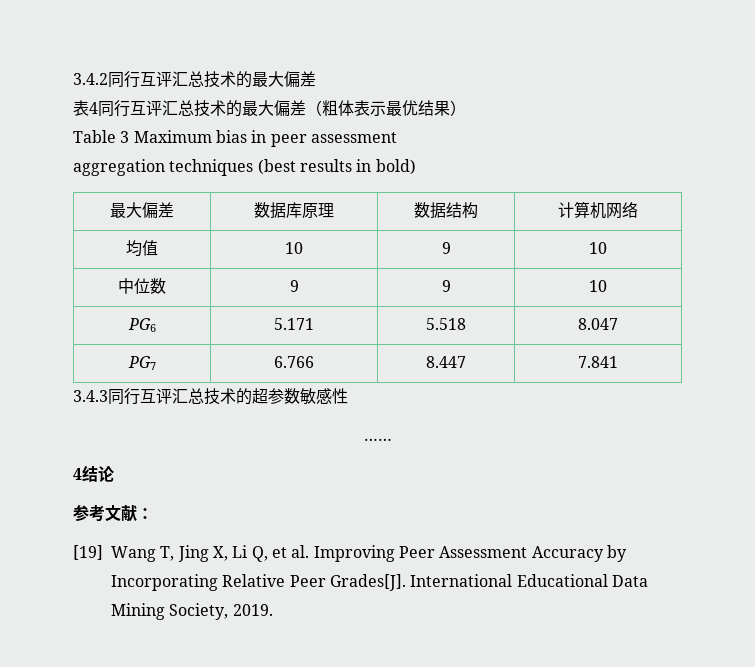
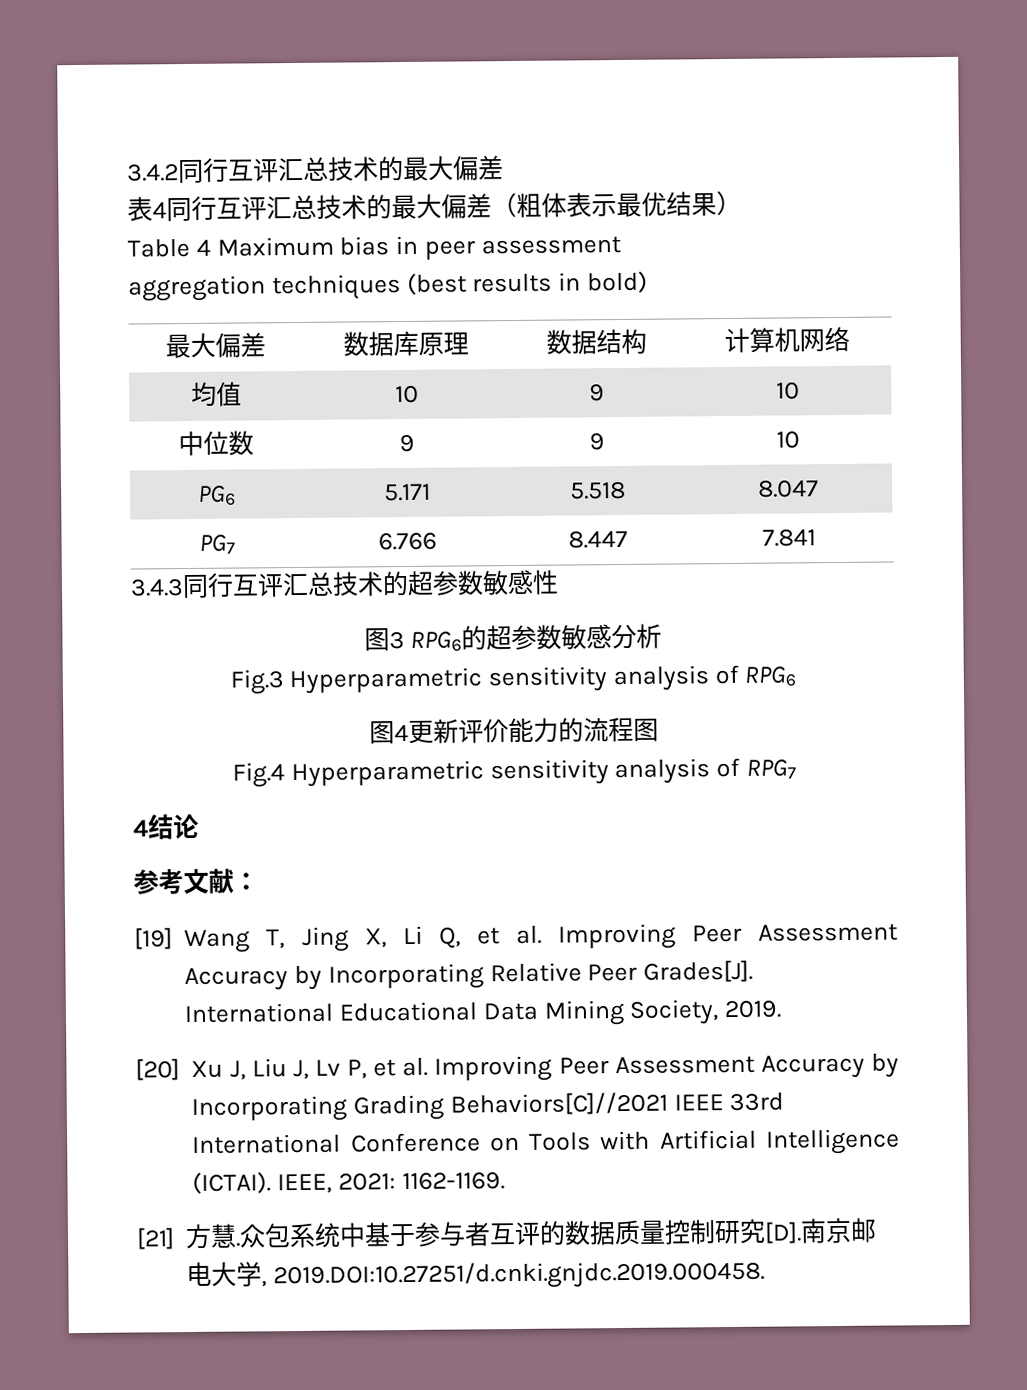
- Table 3 Maximum bias in peer assessment
+ Table 4 Maximum bias in peer assessment
- ……
+ 图3 RPG6的超参数敏感分析
+ Fig.3 Hyperparametric sensitivity analysis of RPG6
+ 图4更新评价能力的流程图
+ Fig.4 Hyperparametric sensitivity analysis of RPG7
+ [20] Xu J, Liu J, Lv P, et al. Improving Peer Assessment Accuracy by Incorporating Grading Behaviors[C]//2021 IEEE 33rd International Conference on Tools with Artificial Intelligence (ICTAI). IEEE, 2021: 1162-1169.
+ [21]方慧.众包系统中基于参与者互评的数据质量控制研究[D].南京邮电大学, 2019.DOI:10.27251/d.cnki.gnjdc.2019.000458.

